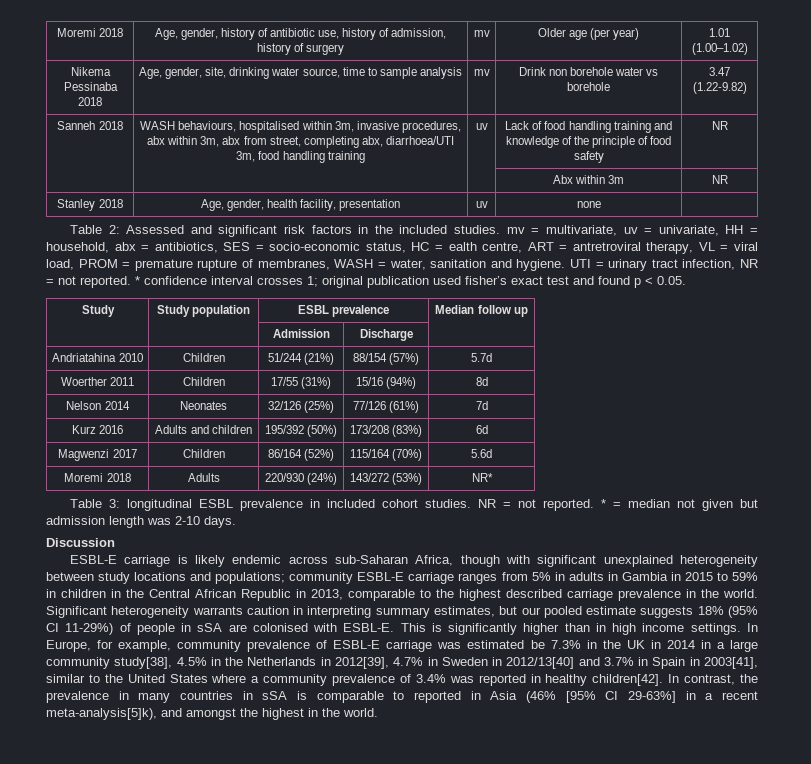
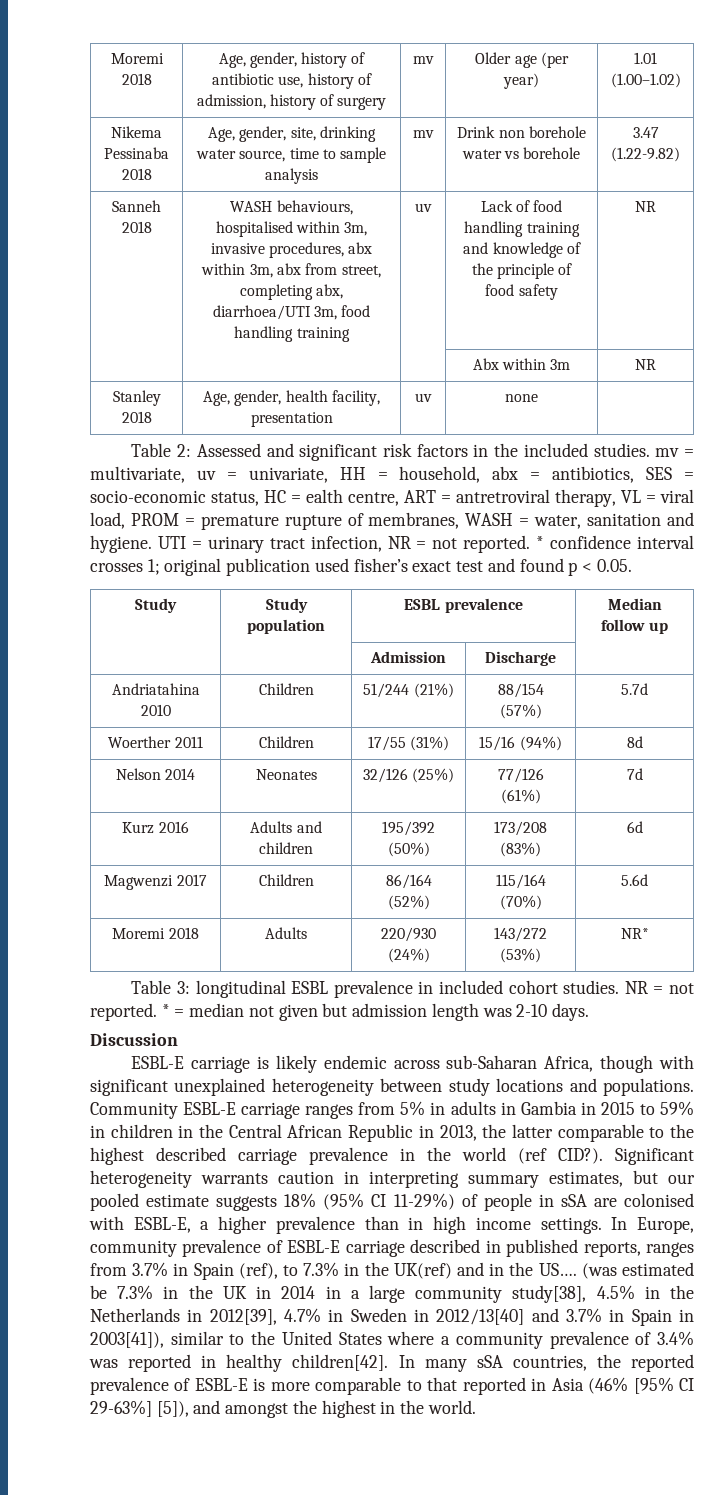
- ESBL-E carriage is likely endemic across sub-Saharan Africa, though with significant unexplained heterogeneity between study locations and populations; community ESBL-E carriage ranges from 5% in adults in Gambia in 2015 to 59% in children in the Central African Republic in 2013, comparable to the highest described carriage prevalence in the world.
+ ESBL-E carriage is likely endemic across sub-Saharan Africa, though with significant unexplained heterogeneity between study locations and populations. Community ESBL-E carriage ranges from 5% in adults in Gambia in 2015 to 59% in children in the Central African Republic in 2013, the latter comparable to the highest described carriage prevalence in the world (ref CID?).
- Significant heterogeneity warrants caution in interpreting summary estimates, but our pooled estimate suggests 18% (95% CI 11-29%) of people in sSA are colonised with ESBL-E. This is significantly higher than in high income settings.
+ Significant heterogeneity warrants caution in interpreting summary estimates, but our pooled estimate suggests 18% (95% CI 11-29%) of people in sSA are colonised with ESBL-E, a higher prevalence than in high income settings.
- In Europe, for example, community prevalence of ESBL-E carriage was estimated be 7.3% in the UK in 2014 in a large community study[38], 4.5% in the Netherlands in 2012[39], 4.7% in Sweden in 2012/13[40] and 3.7% in Spain in 2003[41], similar to the United States where a community prevalence of 3.4% was reported in healthy children[42].
+ In Europe, community prevalence of ESBL-E carriage described in published reports, ranges from 3.7% in Spain (ref), to 7.3% in the UK(ref) and in the US…. (was estimated be 7.3% in the UK in 2014 in a large community study[38], 4.5% in the Netherlands in 2012[39], 4.7% in Sweden in 2012/13[40] and 3.7% in Spain in 2003[41]), similar to the United States where a community prevalence of 3.4% was reported in healthy children[42].
- In contrast, the prevalence in many countries in sSA is comparable to reported in Asia (46% [95% CI 29-63%] in a recent meta-analysis[5]k), and amongst the highest in the world.
+ In many sSA countries, the reported prevalence of ESBL-E is more comparable to that reported in Asia (46% [95% CI 29-63%] [5]), and amongst the highest in the world.

